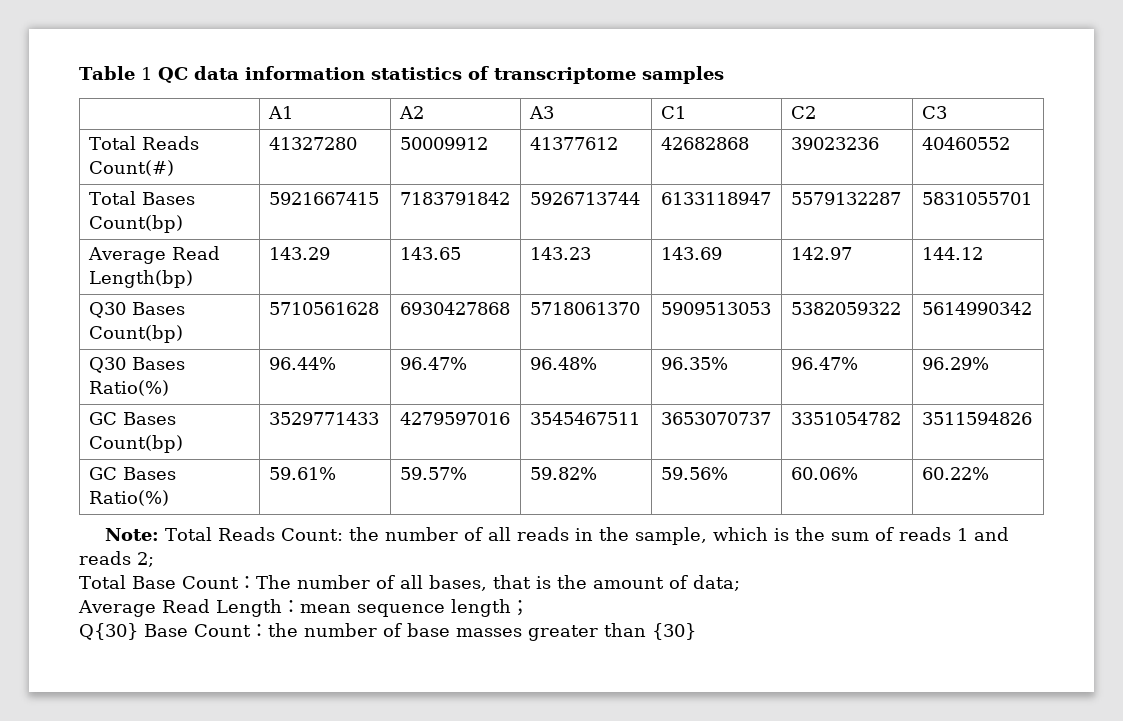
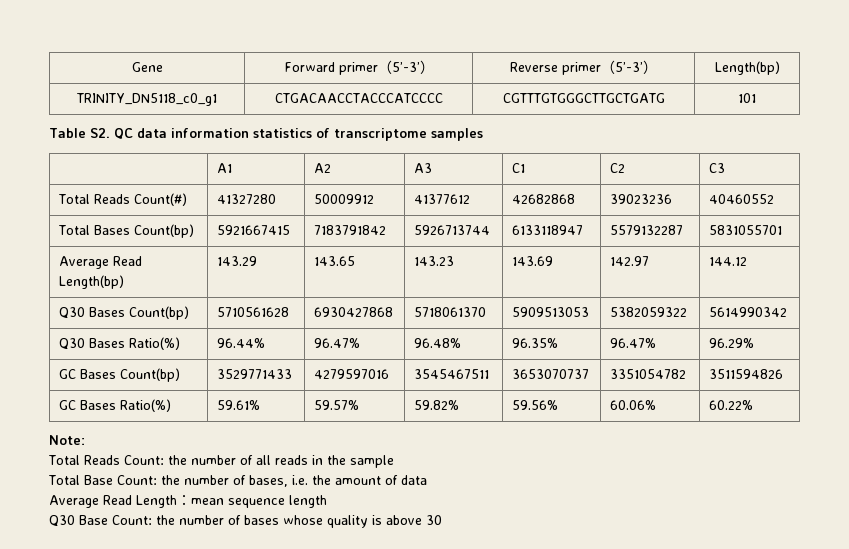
- Table 1 QC data information statistics of transcriptome samples
+ Gene | Forward primer（5’-3’） | Reverse primer（5’-3’） | Length(bp)
+ TRINITY_DN5118_c0_g1 | CTGACAACCTACCCATCCCC | CGTTTGTGGGCTTGCTGATG | 101
+ Table S2. QC data information statistics of transcriptome samples
- Note: Total Reads Count: the number of all reads in the sample, which is the sum of reads 1 and reads 2;
- Total Base Count：The number of all bases, that is the amount of data;
+ Note:
+ Total Reads Count: the number of all reads in the sample
+ Total Base Count: the number of bases, i.e. the amount of data
- Average Read Length：mean sequence length；
- Q{30} Base Count：the number of base masses greater than {30}
+ Average Read Length：mean sequence length
+ Q30 Base Count: the number of bases whose quality is above 30

